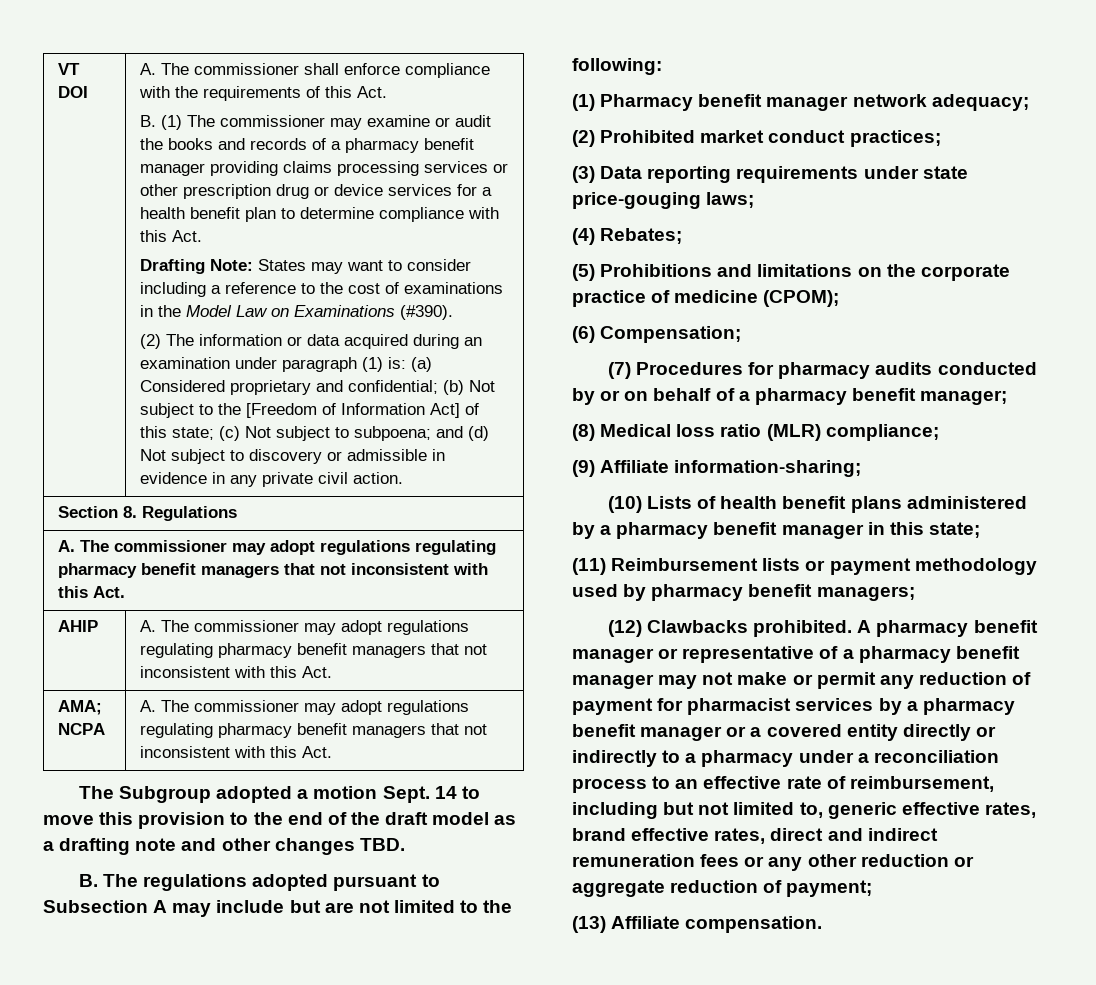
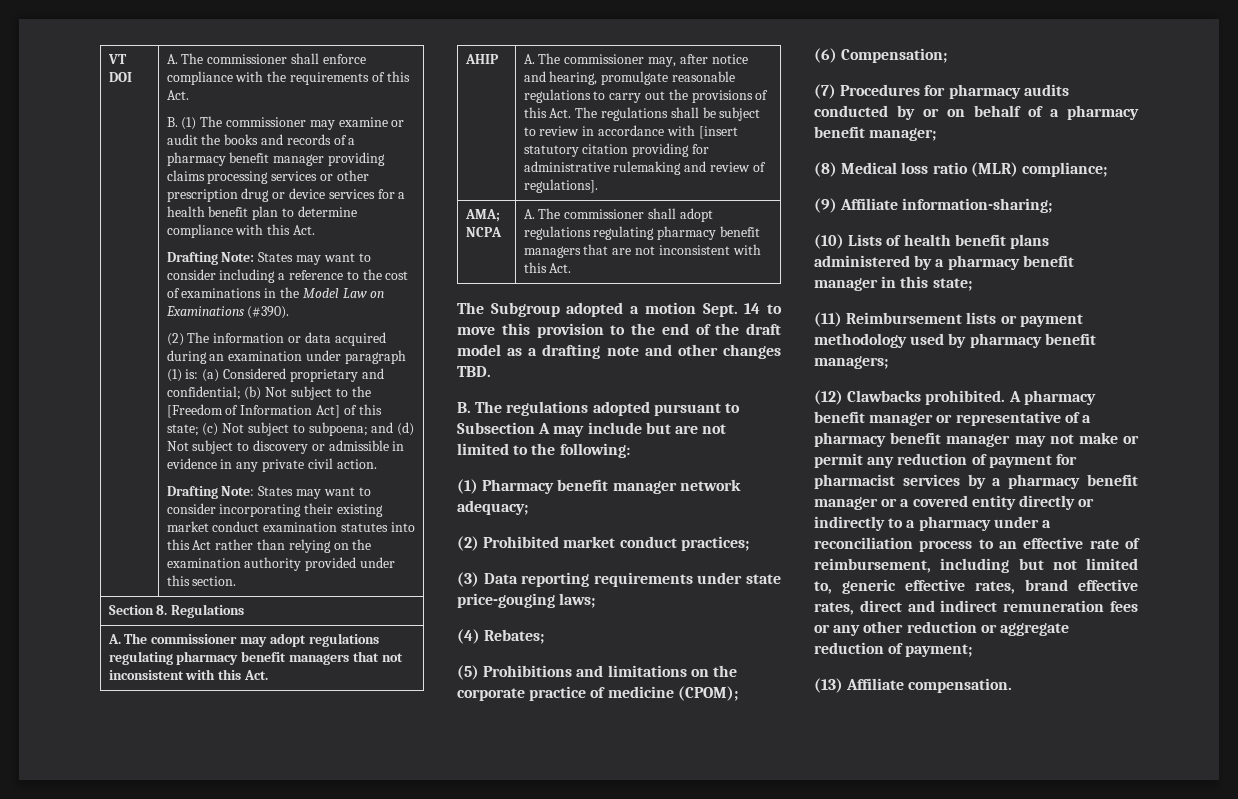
+ Drafting Note: States may want to consider incorporating their existing market conduct examination statutes into this Act rather than relying on the examination authority provided under this section.
- AHIP | A. The commissioner may adopt regulations regulating pharmacy benefit managers that not inconsistent with this Act.
- AMA; NCPA | A. The commissioner may adopt regulations regulating pharmacy benefit managers that not inconsistent with this Act.
+ AHIP | A. The commissioner may, after notice and hearing, promulgate reasonable regulations to carry out the provisions of this Act. The regulations shall be subject to review in accordance with [insert statutory citation providing for administrative rulemaking and review of regulations].
+ AMA; NCPA | A. The commissioner shall adopt regulations regulating pharmacy benefit managers that are not inconsistent with this Act.

